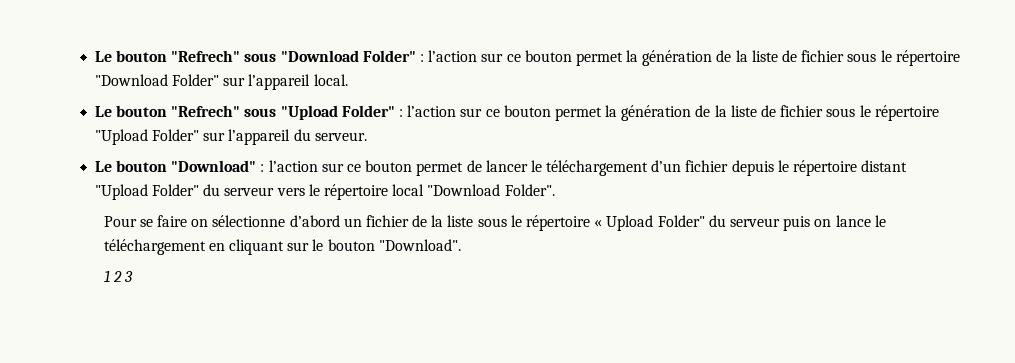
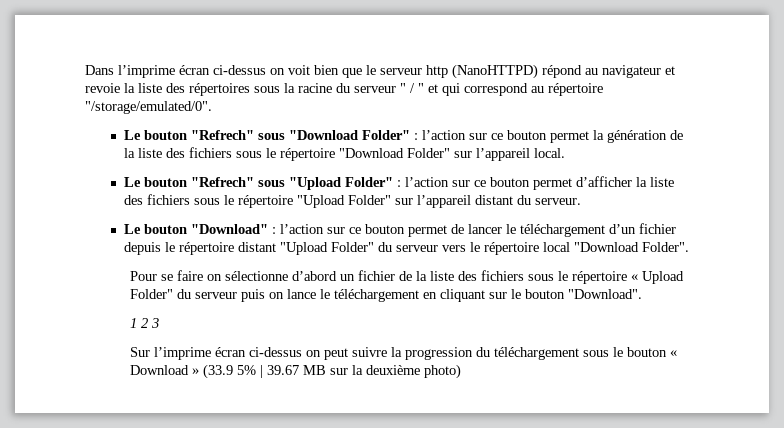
+ Dans l’imprime écran ci-dessus on voit bien que le serveur http (NanoHTTPD) répond au navigateur et revoie la liste des répertoires sous la racine du serveur " / " et qui correspond au répertoire "/storage/emulated/0".
- Le bouton "Refrech" sous "Download Folder" : l’action sur ce bouton permet la génération de la liste de fichier sous le répertoire "Download Folder" sur l’appareil local.
+ Le bouton "Refrech" sous "Download Folder" : l’action sur ce bouton permet la génération de la liste des fichiers sous le répertoire "Download Folder" sur l’appareil local.
- Le bouton "Refrech" sous "Upload Folder" : l’action sur ce bouton permet la génération de la liste de fichier sous le répertoire "Upload Folder" sur l’appareil du serveur.
+ Le bouton "Refrech" sous "Upload Folder" : l’action sur ce bouton permet d’afficher la liste des fichiers sous le répertoire "Upload Folder" sur l’appareil distant du serveur.
- Pour se faire on sélectionne d’abord un fichier de la liste sous le répertoire « Upload Folder" du serveur puis on lance le téléchargement en cliquant sur le bouton "Download".
+ Pour se faire on sélectionne d’abord un fichier de la liste des fichiers sous le répertoire « Upload Folder" du serveur puis on lance le téléchargement en cliquant sur le bouton "Download".
+ Sur l’imprime écran ci-dessus on peut suivre la progression du téléchargement sous le bouton « Download » (33.9 5% | 39.67 MB sur la deuxième photo)

